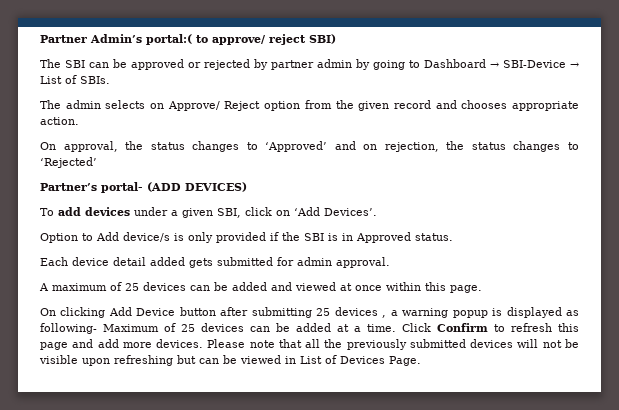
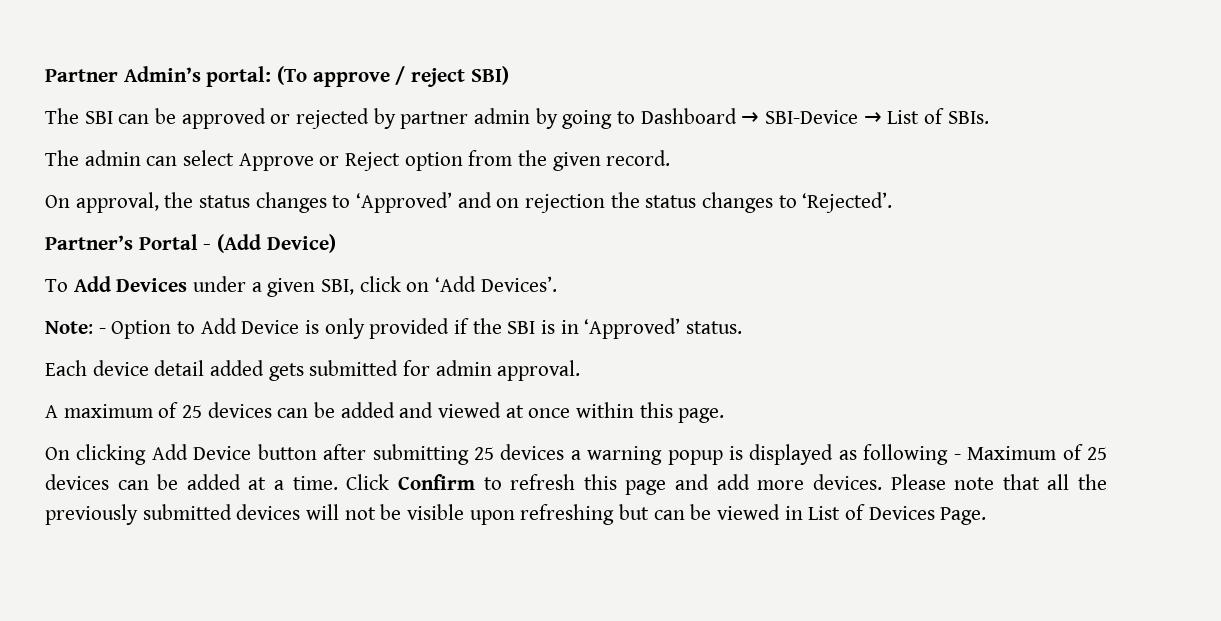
- Partner Admin’s portal:( to approve/ reject SBI)
+ Partner Admin’s portal: (To approve / reject SBI)
- The admin selects on Approve/ Reject option from the given record and chooses appropriate action.
+ The admin can select Approve or Reject option from the given record.
- On approval, the status changes to ‘Approved’ and on rejection, the status changes to ‘Rejected’
+ On approval, the status changes to ‘Approved’ and on rejection the status changes to ‘Rejected’.
- Partner’s portal- (ADD DEVICES)
+ Partner’s Portal - (Add Device)
- To add devices under a given SBI, click on ‘Add Devices’.
+ To Add Devices under a given SBI, click on ‘Add Devices’.
- Option to Add device/s is only provided if the SBI is in Approved status.
+ Note: - Option to Add Device is only provided if the SBI is in ‘Approved’ status.
- On clicking Add Device button after submitting 25 devices , a warning popup is displayed as following- Maximum of 25 devices can be added at a time.
+ On clicking Add Device button after submitting 25 devices a warning popup is displayed as following - Maximum of 25 devices can be added at a time.

